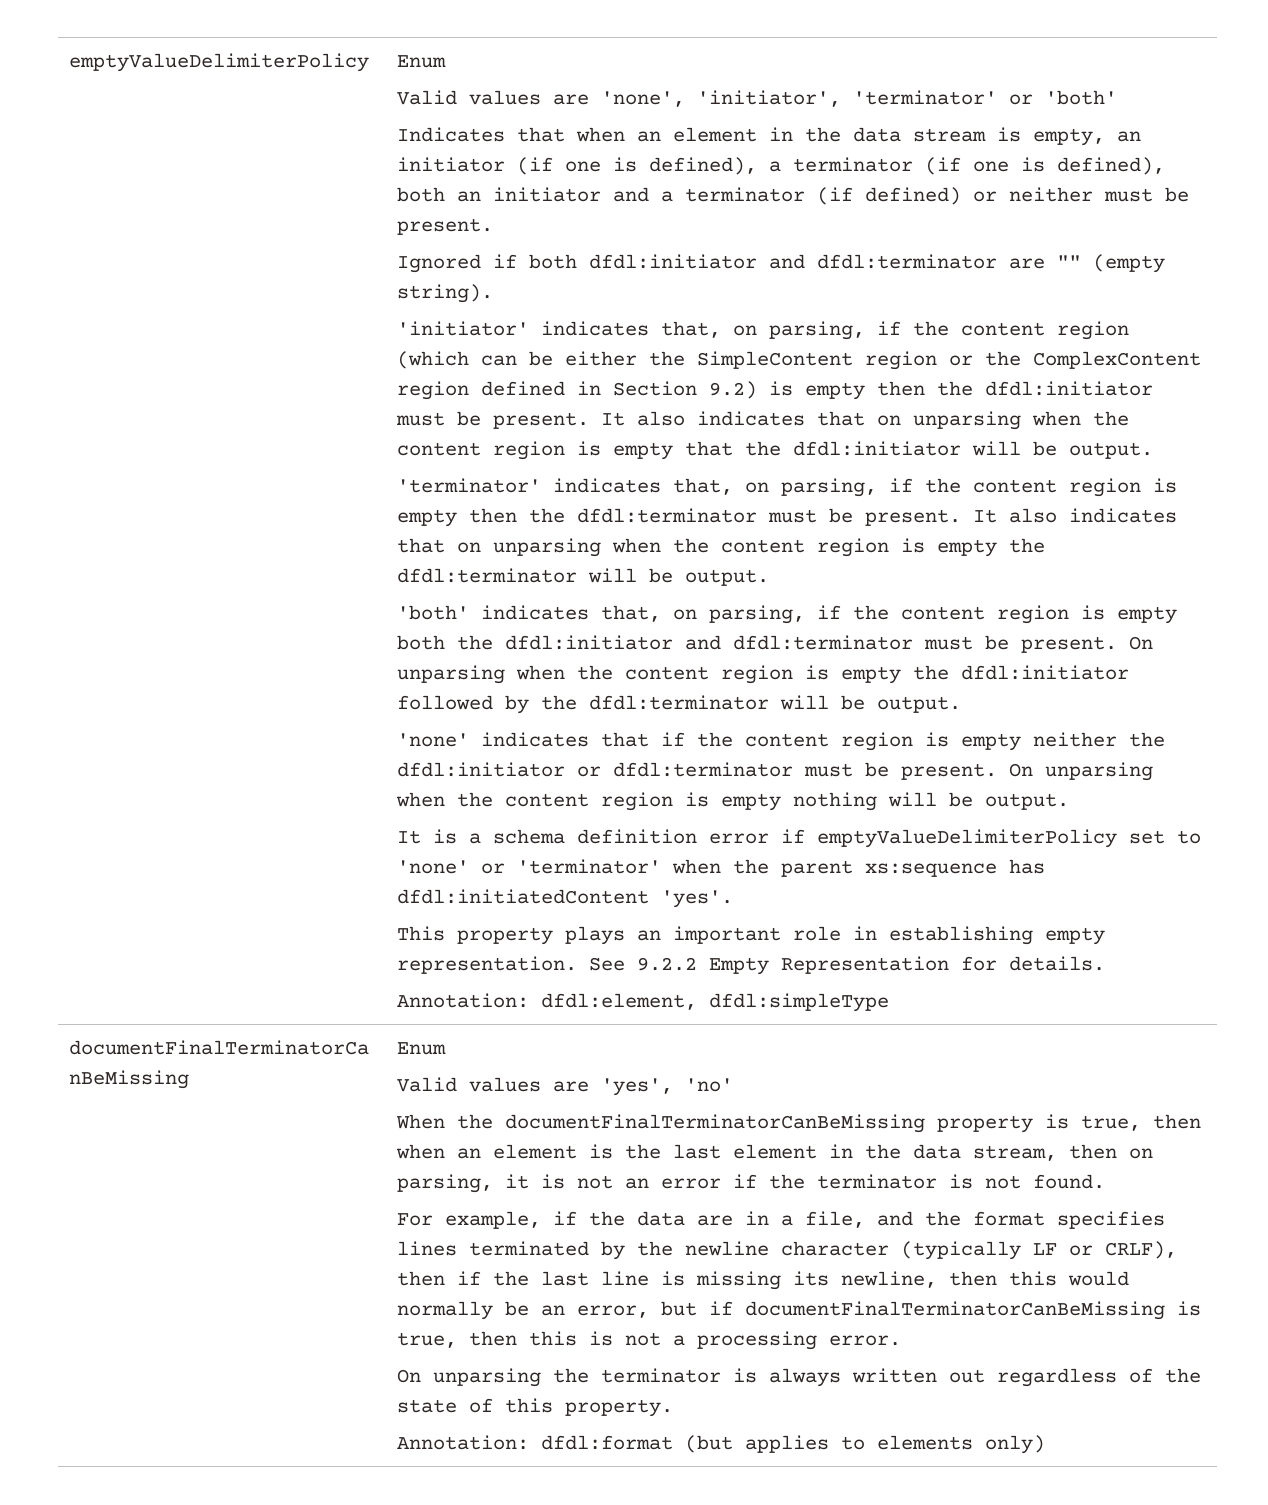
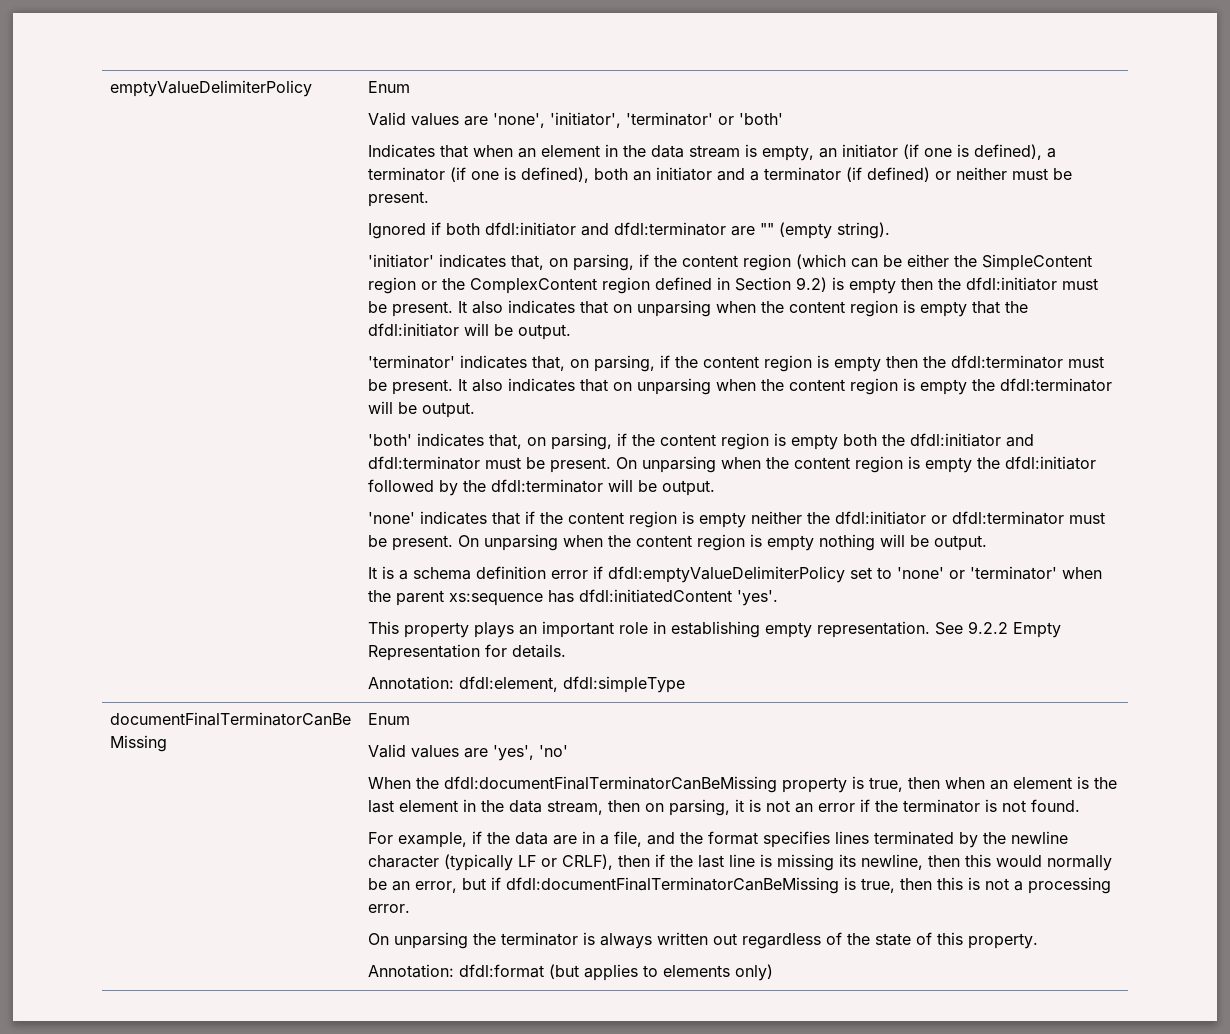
- It is a schema definition error if emptyValueDelimiterPolicy set to 'none' or 'terminator' when the parent xs:sequence has dfdl:initiatedContent 'yes'.
+ It is a schema definition error if dfdl:emptyValueDelimiterPolicy set to 'none' or 'terminator' when the parent xs:sequence has dfdl:initiatedContent 'yes'.
- When the documentFinalTerminatorCanBeMissing property is true, then when an element is the last element in the data stream, then on parsing, it is not an error if the terminator is not found.
+ When the dfdl:documentFinalTerminatorCanBeMissing property is true, then when an element is the last element in the data stream, then on parsing, it is not an error if the terminator is not found.
- For example, if the data are in a file, and the format specifies lines terminated by the newline character (typically LF or CRLF), then if the last line is missing its newline, then this would normally be an error, but if documentFinalTerminatorCanBeMissing is true, then this is not a processing error.
+ For example, if the data are in a file, and the format specifies lines terminated by the newline character (typically LF or CRLF), then if the last line is missing its newline, then this would normally be an error, but if dfdl:documentFinalTerminatorCanBeMissing is true, then this is not a processing error.

